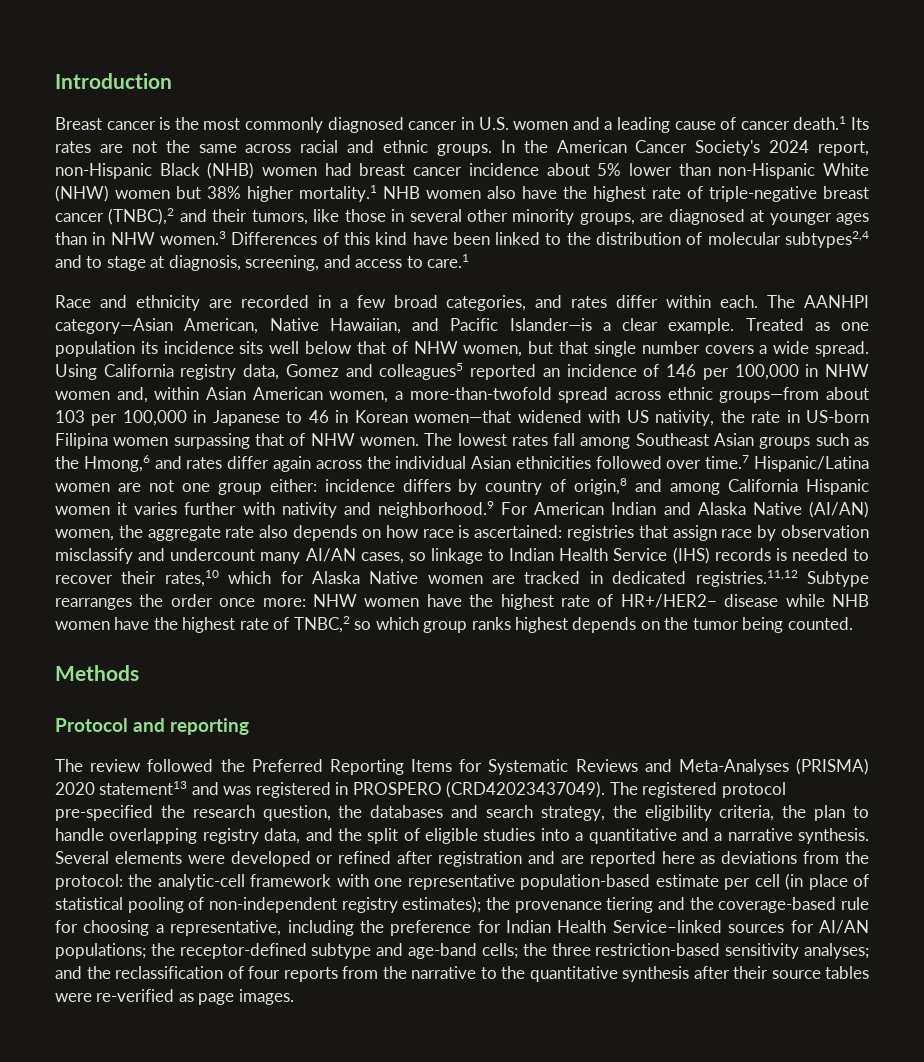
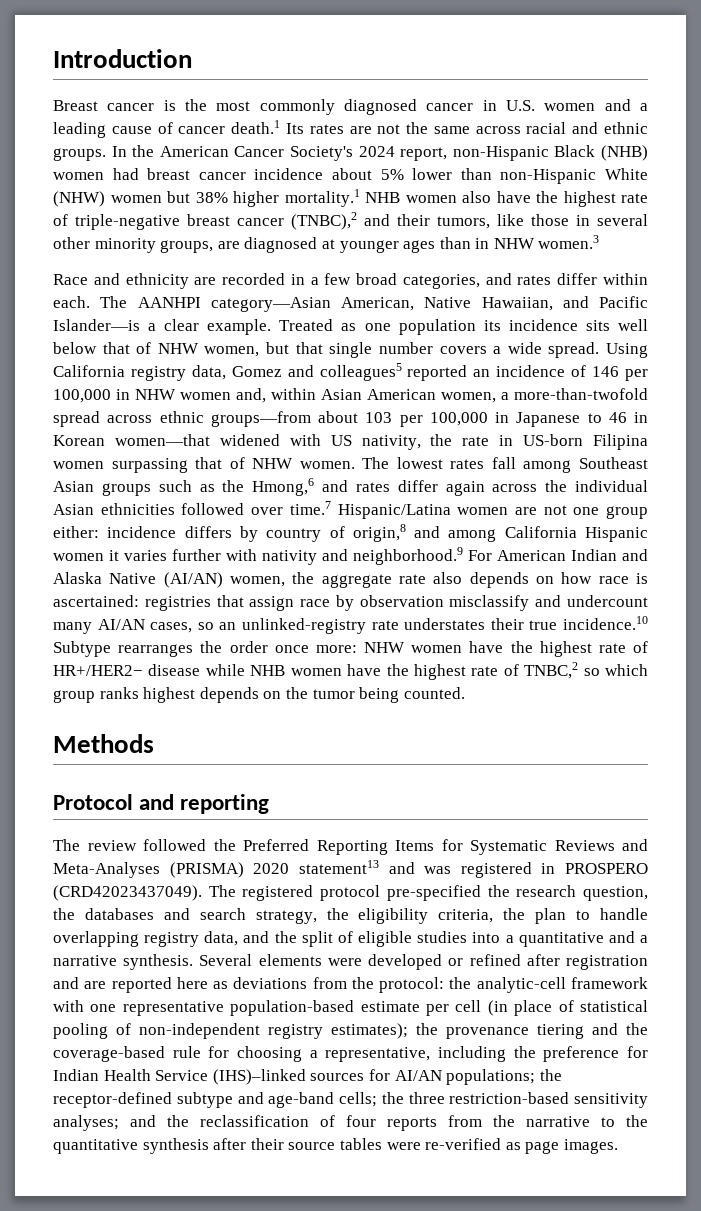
- In the American Cancer Society's 2024 report, non-Hispanic Black (NHB) women had breast cancer incidence about 5% lower than non-Hispanic White (NHW) women but 38% higher mortality.1 NHB women also have the highest rate of triple-negative breast cancer (TNBC),2 and their tumors, like those in several other minority groups, are diagnosed at younger ages than in NHW women.3 Differences of this kind have been linked to the distribution of molecular subtypes2,4 and to stage at diagnosis, screening, and access to care.1
+ In the American Cancer Society's 2024 report, non-Hispanic Black (NHB) women had breast cancer incidence about 5% lower than non-Hispanic White (NHW) women but 38% higher mortality.1 NHB women also have the highest rate of triple-negative breast cancer (TNBC),2 and their tumors, like those in several other minority groups, are diagnosed at younger ages than in NHW women.3
- registries that assign race by observation misclassify and undercount many AI/AN cases, so linkage to Indian Health Service (IHS) records is needed to recover their rates,10 which for Alaska Native women are tracked in dedicated registries.11,12 Subtype rearranges the order once more:
+ registries that assign race by observation misclassify and undercount many AI/AN cases, so an unlinked-registry rate understates their true incidence.10 Subtype rearranges the order once more:
- the provenance tiering and the coverage-based rule for choosing a representative, including the preference for Indian Health Service–linked sources for AI/AN populations;
+ the provenance tiering and the coverage-based rule for choosing a representative, including the preference for Indian Health Service (IHS)–linked sources for AI/AN populations;

